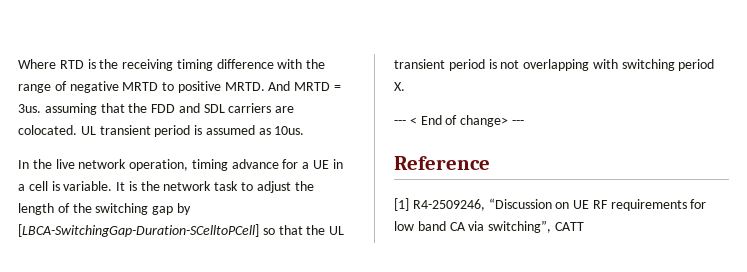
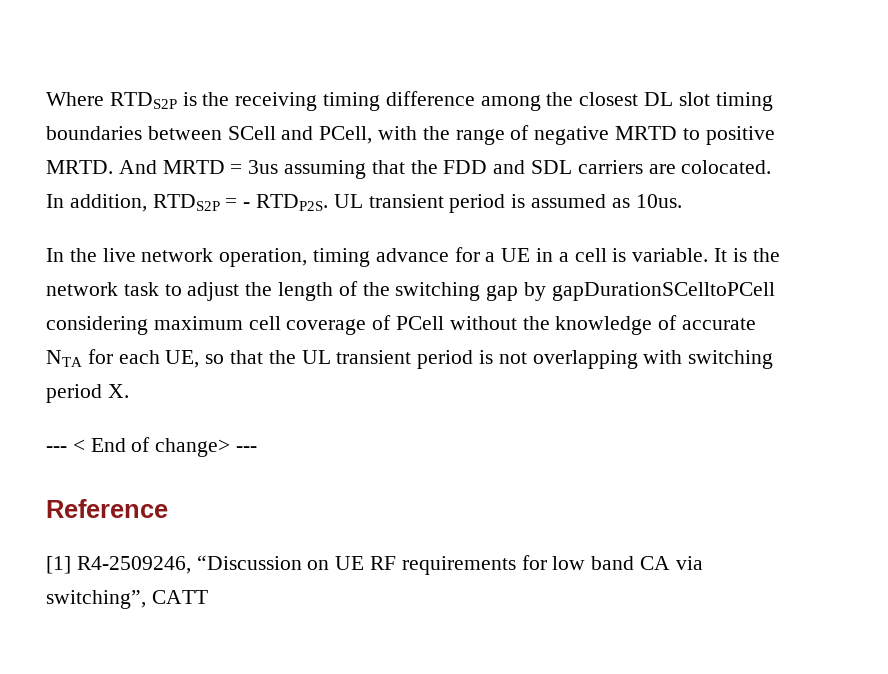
- Where RTD is the receiving timing difference with the range of negative MRTD to positive MRTD.
+ Where RTDS2P is the receiving timing difference among the closest DL slot timing boundaries between SCell and PCell, with the range of negative MRTD to positive MRTD.
- And MRTD = 3us. assuming that the FDD and SDL carriers are colocated.
+ And MRTD = 3us assuming that the FDD and SDL carriers are colocated.
+ In addition, RTDS2P = - RTDP2S.
- It is the network task to adjust the length of the switching gap by [LBCA-SwitchingGap-Duration-SCelltoPCell] so that the UL transient period is not overlapping with switching period X.
+ It is the network task to adjust the length of the switching gap by gapDurationSCelltoPCell considering maximum cell coverage of PCell without the knowledge of accurate NTA for each UE, so that the UL transient period is not overlapping with switching period X.

